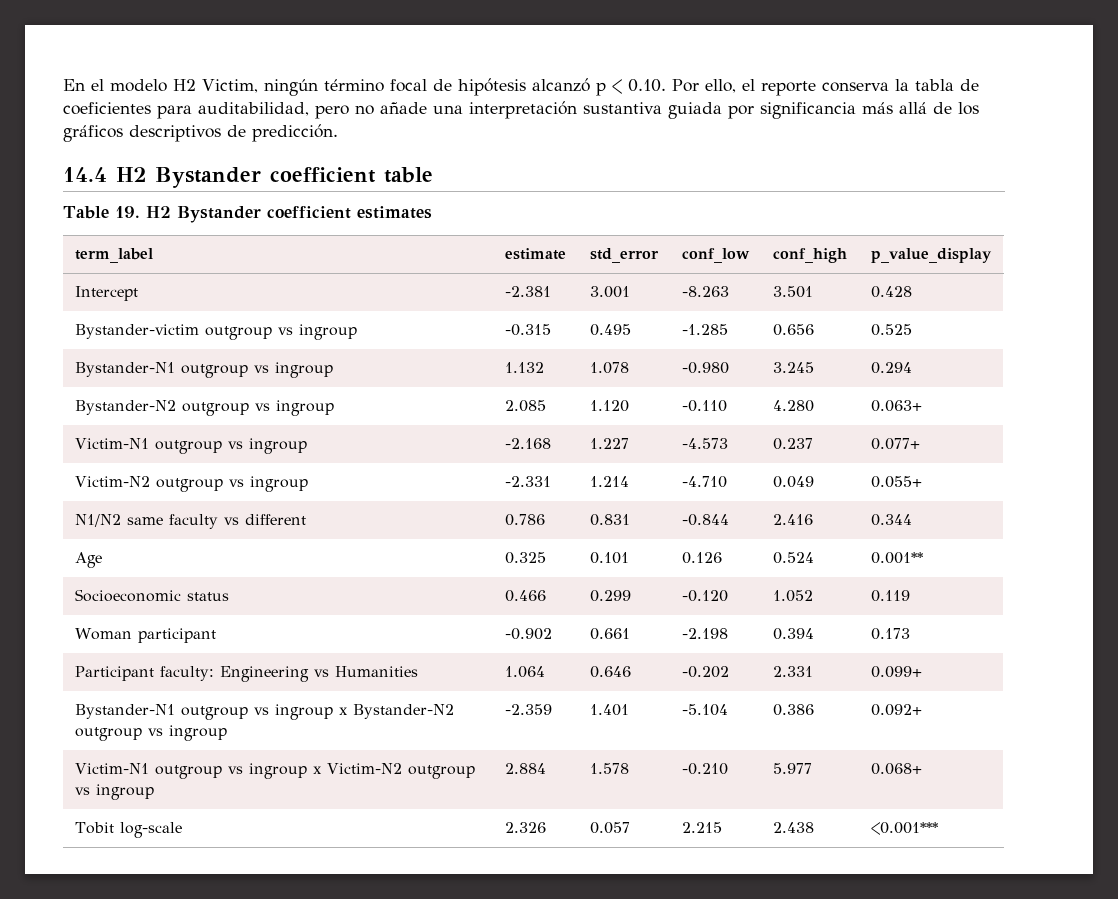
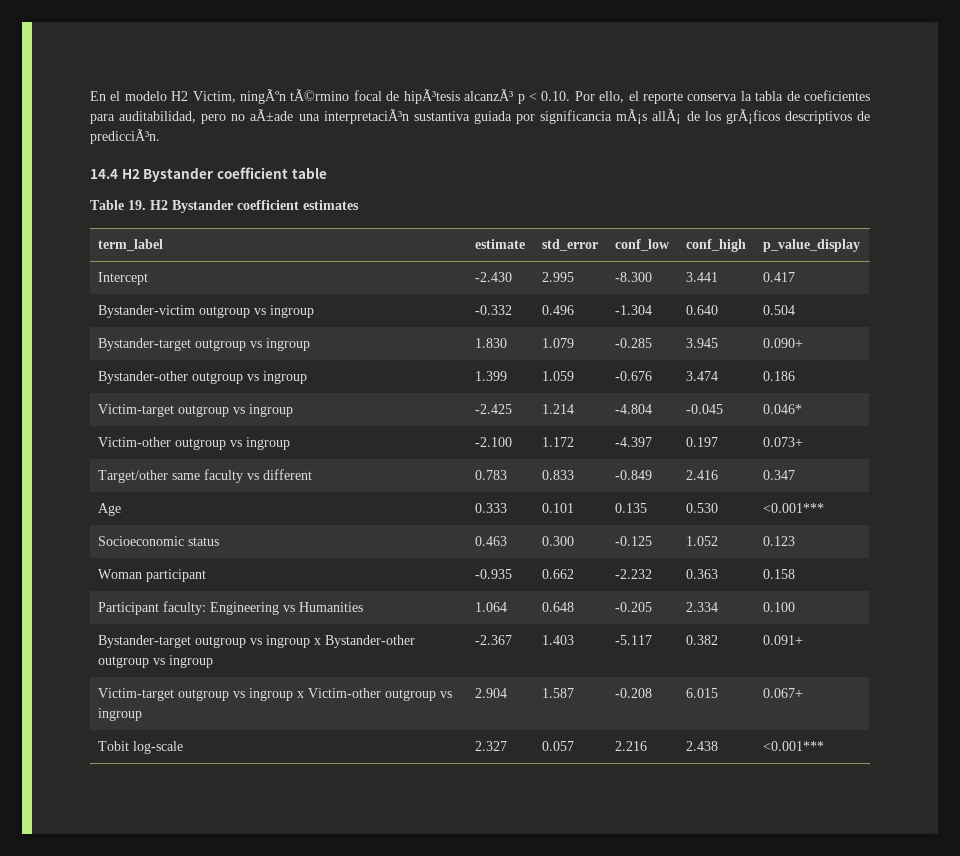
- En el modelo H2 Victim, ningún término focal de hipótesis alcanzó p < 0.10. Por ello, el reporte conserva la tabla de coeficientes para auditabilidad, pero no añade una interpretación sustantiva guiada por significancia más allá de los gráficos descriptivos de predicción.
+ En el modelo H2 Victim, ningÃºn tÃ©rmino focal de hipÃ³tesis alcanzÃ³ p < 0.10. Por ello, el reporte conserva la tabla de coeficientes para auditabilidad, pero no aÃ±ade una interpretaciÃ³n sustantiva guiada por significancia mÃ¡s allÃ¡ de los grÃ¡ficos descriptivos de predicciÃ³n.
- Intercept | -2.381 | 3.001 | -8.263 | 3.501 | 0.428
+ Intercept | -2.430 | 2.995 | -8.300 | 3.441 | 0.417
- Bystander-victim outgroup vs ingroup | -0.315 | 0.495 | -1.285 | 0.656 | 0.525
- Bystander-N1 outgroup vs ingroup | 1.132 | 1.078 | -0.980 | 3.245 | 0.294
- Bystander-N2 outgroup vs ingroup | 2.085 | 1.120 | -0.110 | 4.280 | 0.063+
- Victim-N1 outgroup vs ingroup | -2.168 | 1.227 | -4.573 | 0.237 | 0.077+
- Victim-N2 outgroup vs ingroup | -2.331 | 1.214 | -4.710 | 0.049 | 0.055+
- N1/N2 same faculty vs different | 0.786 | 0.831 | -0.844 | 2.416 | 0.344
+ Bystander-victim outgroup vs ingroup | -0.332 | 0.496 | -1.304 | 0.640 | 0.504
+ Bystander-target outgroup vs ingroup | 1.830 | 1.079 | -0.285 | 3.945 | 0.090+
+ Bystander-other outgroup vs ingroup | 1.399 | 1.059 | -0.676 | 3.474 | 0.186
+ Victim-target outgroup vs ingroup | -2.425 | 1.214 | -4.804 | -0.045 | 0.046*
+ Victim-other outgroup vs ingroup | -2.100 | 1.172 | -4.397 | 0.197 | 0.073+
+ Target/other same faculty vs different | 0.783 | 0.833 | -0.849 | 2.416 | 0.347
- Age | 0.325 | 0.101 | 0.126 | 0.524 | 0.001**
+ Age | 0.333 | 0.101 | 0.135 | 0.530 | <0.001***
- Socioeconomic status | 0.466 | 0.299 | -0.120 | 1.052 | 0.119
+ Socioeconomic status | 0.463 | 0.300 | -0.125 | 1.052 | 0.123
- Woman participant | -0.902 | 0.661 | -2.198 | 0.394 | 0.173
+ Woman participant | -0.935 | 0.662 | -2.232 | 0.363 | 0.158
- Participant faculty: Engineering vs Humanities | 1.064 | 0.646 | -0.202 | 2.331 | 0.099+
- Bystander-N1 outgroup vs ingroup x Bystander-N2 outgroup vs ingroup | -2.359 | 1.401 | -5.104 | 0.386 | 0.092+
- Victim-N1 outgroup vs ingroup x Victim-N2 outgroup vs ingroup | 2.884 | 1.578 | -0.210 | 5.977 | 0.068+
+ Participant faculty: Engineering vs Humanities | 1.064 | 0.648 | -0.205 | 2.334 | 0.100
+ Bystander-target outgroup vs ingroup x Bystander-other outgroup vs ingroup | -2.367 | 1.403 | -5.117 | 0.382 | 0.091+
+ Victim-target outgroup vs ingroup x Victim-other outgroup vs ingroup | 2.904 | 1.587 | -0.208 | 6.015 | 0.067+
- Tobit log-scale | 2.326 | 0.057 | 2.215 | 2.438 | <0.001***
+ Tobit log-scale | 2.327 | 0.057 | 2.216 | 2.438 | <0.001***

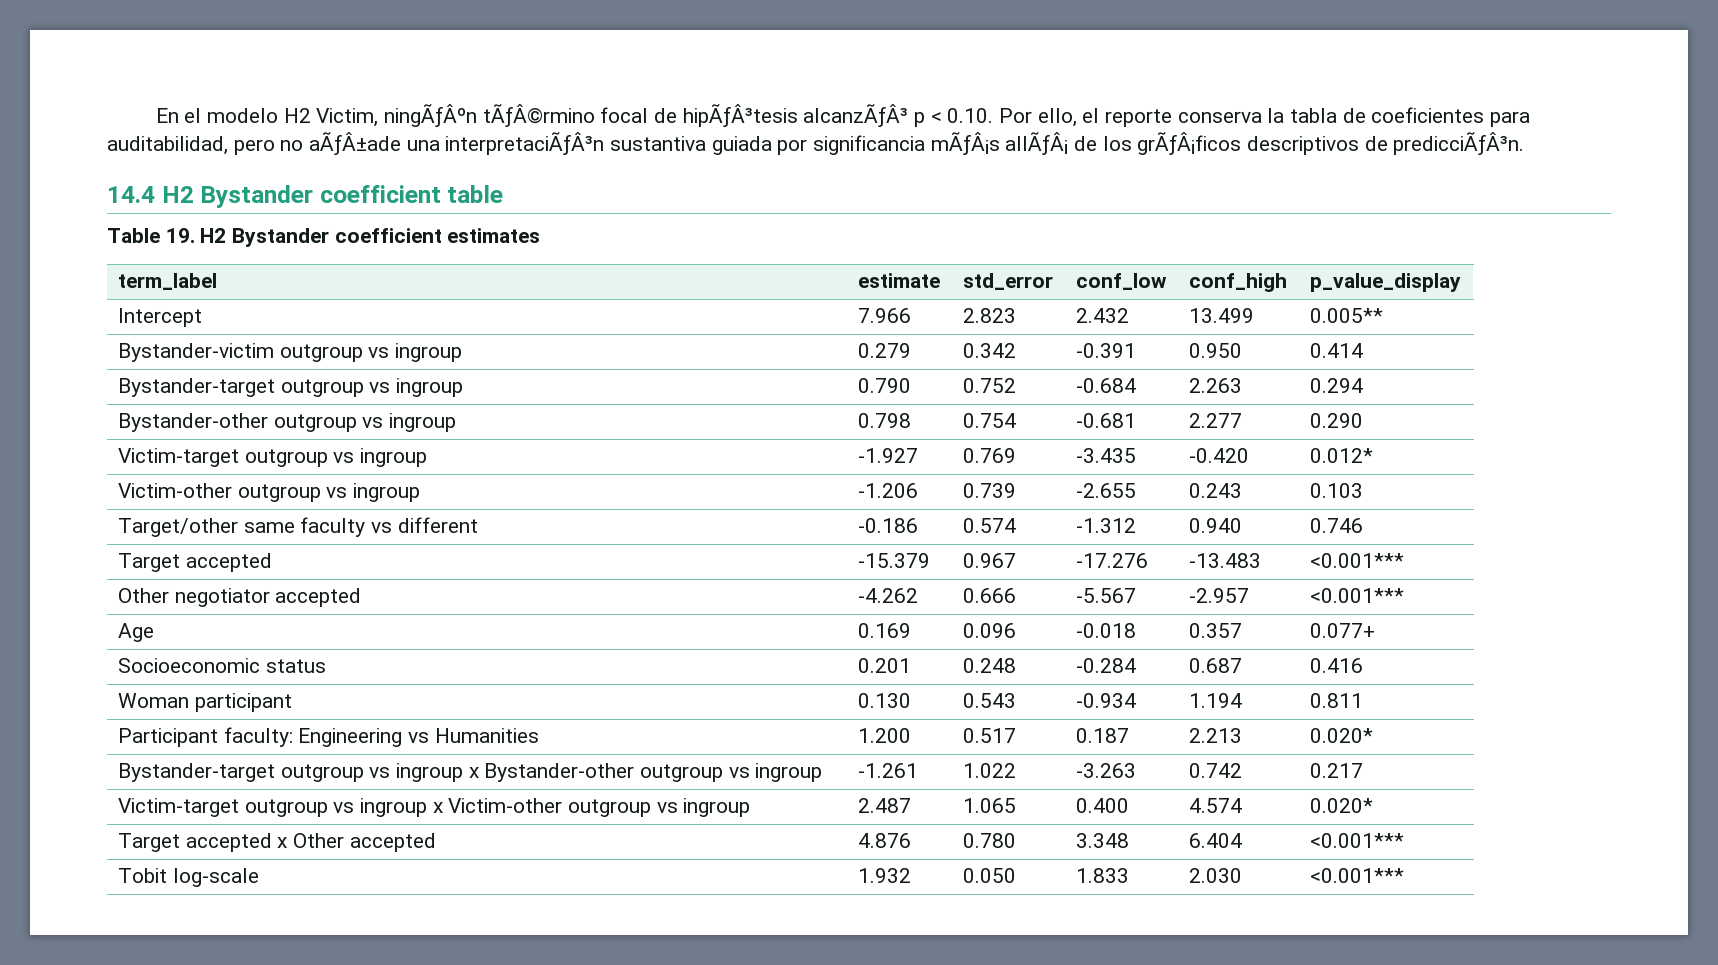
- En el modelo H2 Victim, ningÃºn tÃ©rmino focal de hipÃ³tesis alcanzÃ³ p < 0.10. Por ello, el reporte conserva la tabla de coeficientes para auditabilidad, pero no aÃ±ade una interpretaciÃ³n sustantiva guiada por significancia mÃ¡s allÃ¡ de los grÃ¡ficos descriptivos de predicciÃ³n.
+ En el modelo H2 Victim, ningÃƒÂºn tÃƒÂ©rmino focal de hipÃƒÂ³tesis alcanzÃƒÂ³ p < 0.10. Por ello, el reporte conserva la tabla de coeficientes para auditabilidad, pero no aÃƒÂ±ade una interpretaciÃƒÂ³n sustantiva guiada por significancia mÃƒÂ¡s allÃƒÂ¡ de los grÃƒÂ¡ficos descriptivos de predicciÃƒÂ³n.
- Intercept | -2.430 | 2.995 | -8.300 | 3.441 | 0.417
+ Intercept | 7.966 | 2.823 | 2.432 | 13.499 | 0.005**
- Bystander-victim outgroup vs ingroup | -0.332 | 0.496 | -1.304 | 0.640 | 0.504
+ Bystander-victim outgroup vs ingroup | 0.279 | 0.342 | -0.391 | 0.950 | 0.414
- Bystander-target outgroup vs ingroup | 1.830 | 1.079 | -0.285 | 3.945 | 0.090+
- Bystander-other outgroup vs ingroup | 1.399 | 1.059 | -0.676 | 3.474 | 0.186
+ Bystander-target outgroup vs ingroup | 0.790 | 0.752 | -0.684 | 2.263 | 0.294
+ Bystander-other outgroup vs ingroup | 0.798 | 0.754 | -0.681 | 2.277 | 0.290
- Victim-target outgroup vs ingroup | -2.425 | 1.214 | -4.804 | -0.045 | 0.046*
- Victim-other outgroup vs ingroup | -2.100 | 1.172 | -4.397 | 0.197 | 0.073+
+ Victim-target outgroup vs ingroup | -1.927 | 0.769 | -3.435 | -0.420 | 0.012*
+ Victim-other outgroup vs ingroup | -1.206 | 0.739 | -2.655 | 0.243 | 0.103
- Target/other same faculty vs different | 0.783 | 0.833 | -0.849 | 2.416 | 0.347
- Age | 0.333 | 0.101 | 0.135 | 0.530 | <0.001***
- Socioeconomic status | 0.463 | 0.300 | -0.125 | 1.052 | 0.123
- Woman participant | -0.935 | 0.662 | -2.232 | 0.363 | 0.158
+ Target/other same faculty vs different | -0.186 | 0.574 | -1.312 | 0.940 | 0.746
+ Target accepted | -15.379 | 0.967 | -17.276 | -13.483 | <0.001***
+ Other negotiator accepted | -4.262 | 0.666 | -5.567 | -2.957 | <0.001***
+ Age | 0.169 | 0.096 | -0.018 | 0.357 | 0.077+
+ Socioeconomic status | 0.201 | 0.248 | -0.284 | 0.687 | 0.416
+ Woman participant | 0.130 | 0.543 | -0.934 | 1.194 | 0.811
- Participant faculty: Engineering vs Humanities | 1.064 | 0.648 | -0.205 | 2.334 | 0.100
+ Participant faculty: Engineering vs Humanities | 1.200 | 0.517 | 0.187 | 2.213 | 0.020*
- Bystander-target outgroup vs ingroup x Bystander-other outgroup vs ingroup | -2.367 | 1.403 | -5.117 | 0.382 | 0.091+
+ Bystander-target outgroup vs ingroup x Bystander-other outgroup vs ingroup | -1.261 | 1.022 | -3.263 | 0.742 | 0.217
- Victim-target outgroup vs ingroup x Victim-other outgroup vs ingroup | 2.904 | 1.587 | -0.208 | 6.015 | 0.067+
- Tobit log-scale | 2.327 | 0.057 | 2.216 | 2.438 | <0.001***
+ Victim-target outgroup vs ingroup x Victim-other outgroup vs ingroup | 2.487 | 1.065 | 0.400 | 4.574 | 0.020*
+ Target accepted x Other accepted | 4.876 | 0.780 | 3.348 | 6.404 | <0.001***
+ Tobit log-scale | 1.932 | 0.050 | 1.833 | 2.030 | <0.001***

